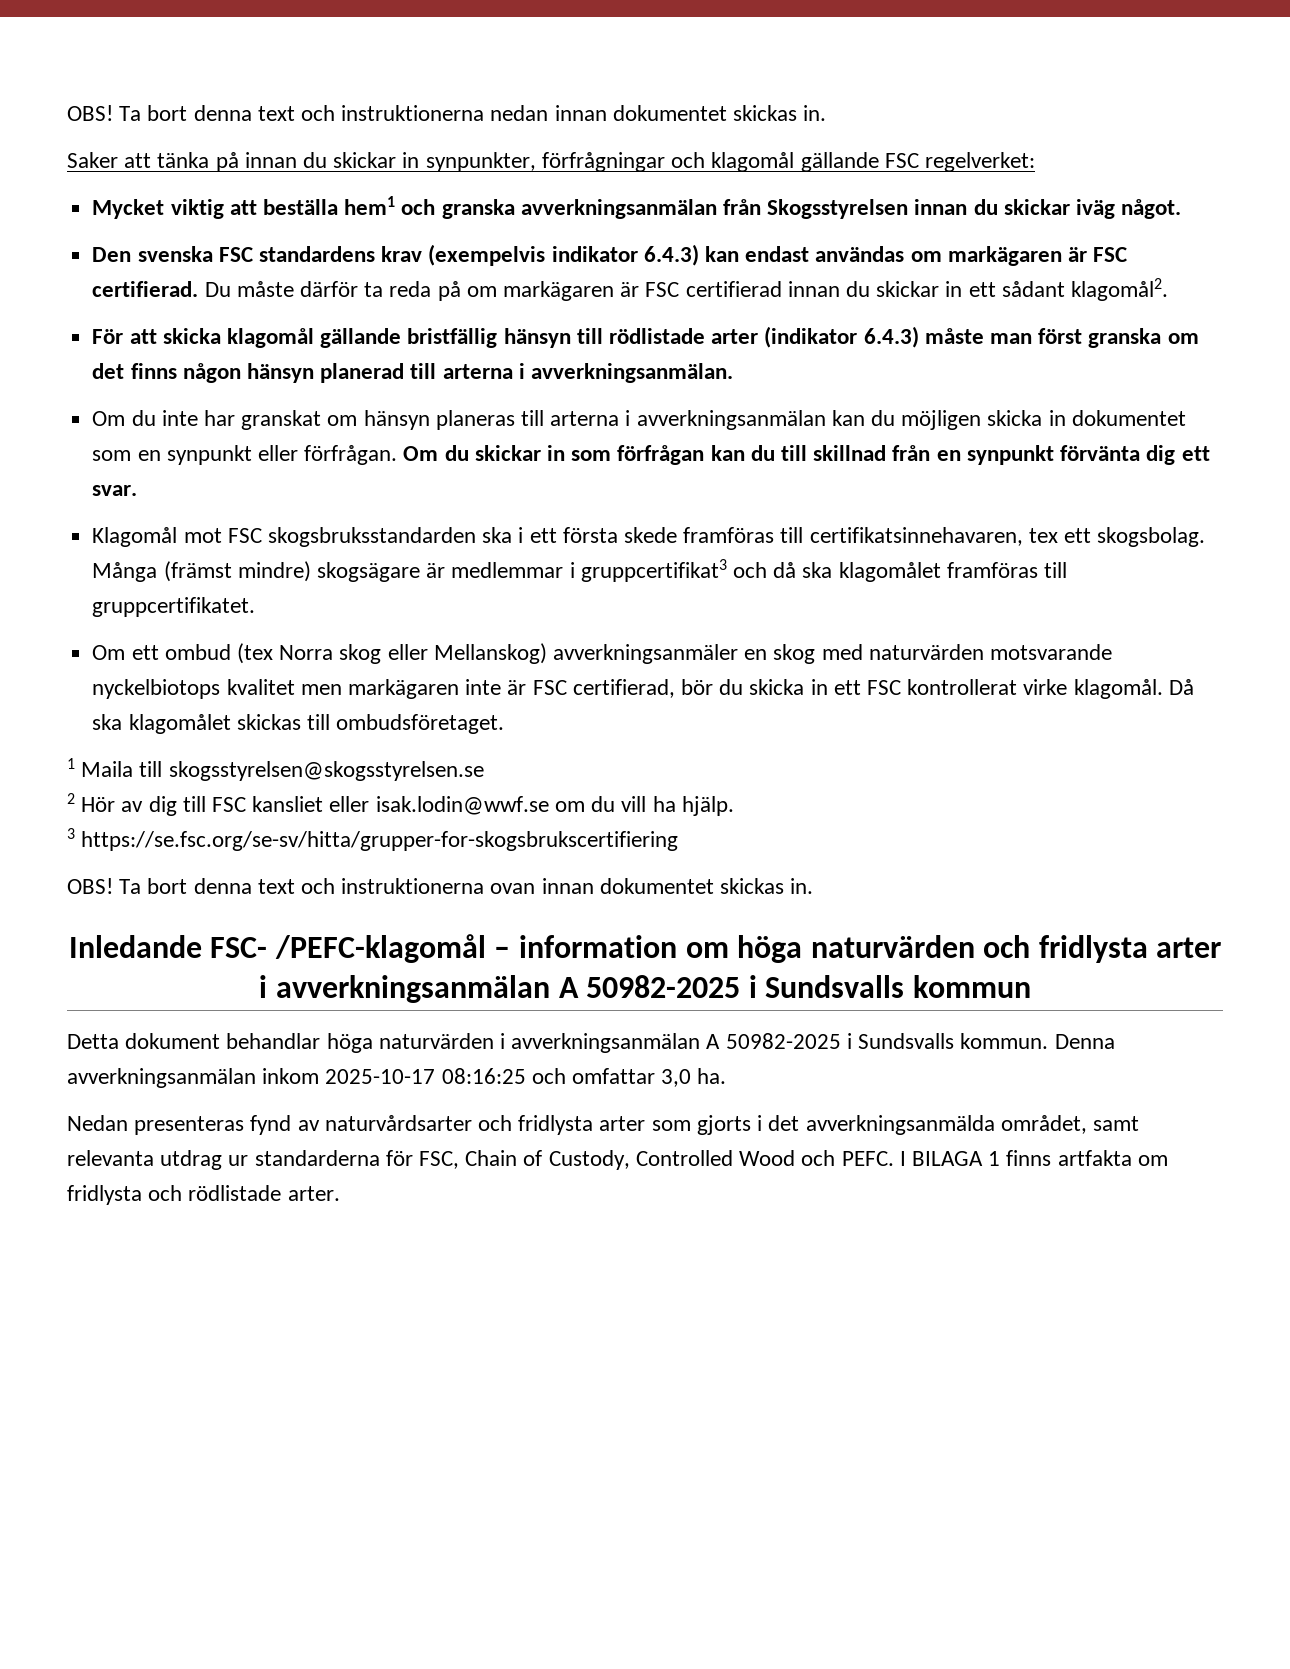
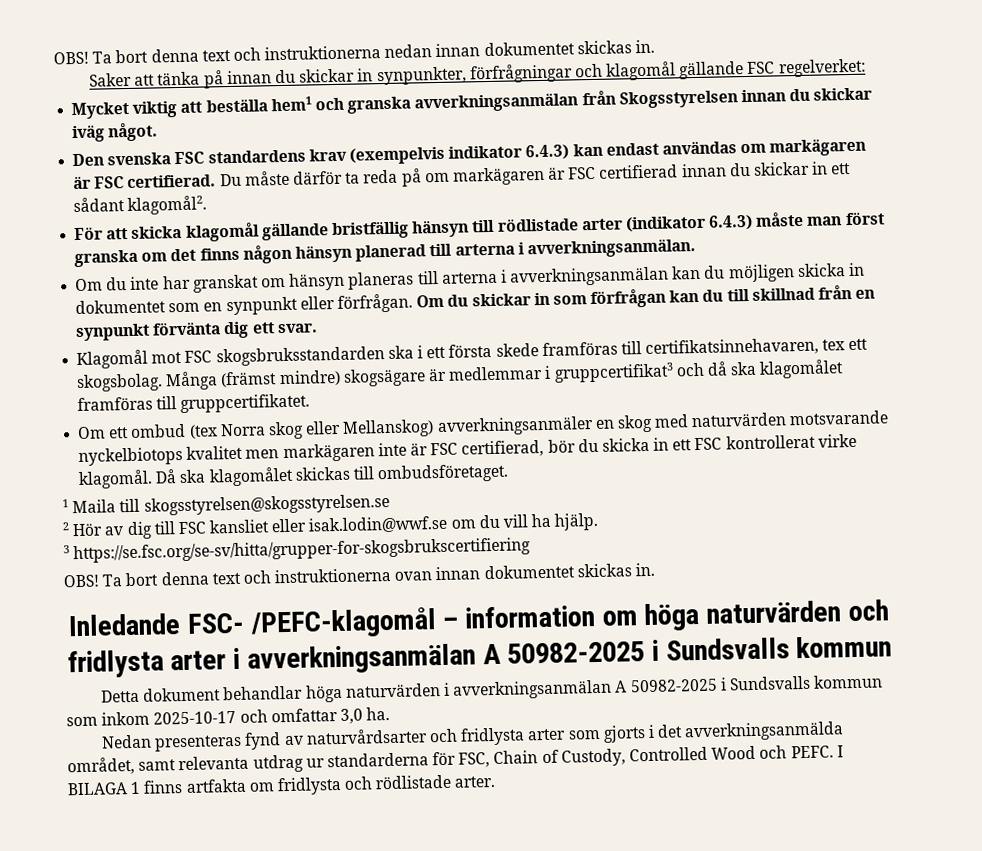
- Detta dokument behandlar höga naturvärden i avverkningsanmälan A 50982-2025 i Sundsvalls kommun. Denna avverkningsanmälan inkom 2025-10-17 08:16:25 och omfattar 3,0 ha.
+ Detta dokument behandlar höga naturvärden i avverkningsanmälan A 50982-2025 i Sundsvalls kommun som inkom 2025-10-17 och omfattar 3,0 ha.

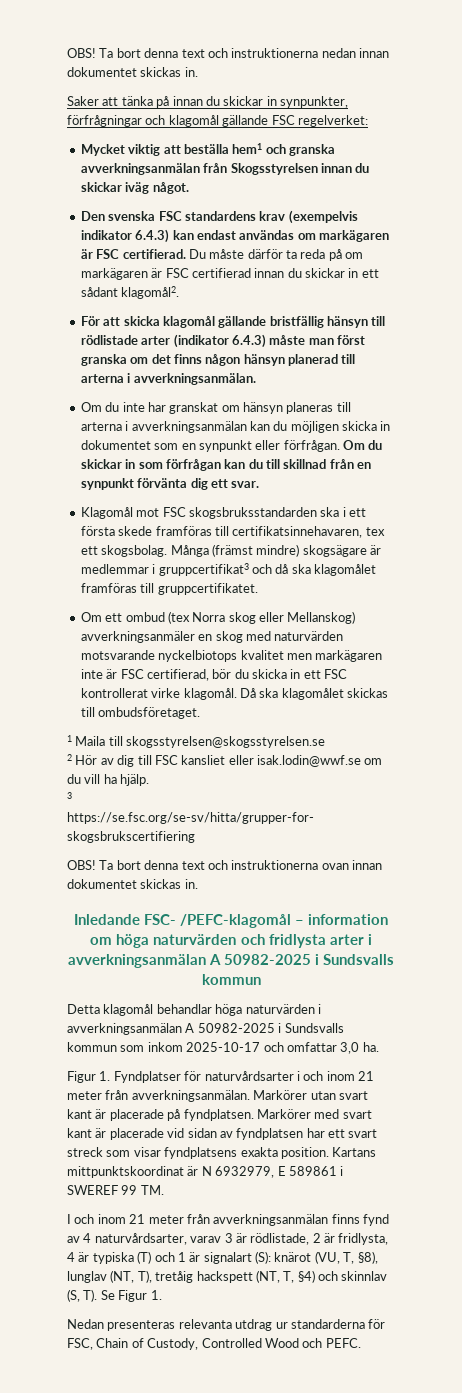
- Detta dokument behandlar höga naturvärden i avverkningsanmälan A 50982-2025 i Sundsvalls kommun som inkom 2025-10-17 och omfattar 3,0 ha.
+ Detta klagomål behandlar höga naturvärden i avverkningsanmälan A 50982-2025 i Sundsvalls kommun som inkom 2025-10-17 och omfattar 3,0 ha.
- Nedan presenteras fynd av naturvårdsarter och fridlysta arter som gjorts i det avverkningsanmälda området, samt relevanta utdrag ur standarderna för FSC, Chain of Custody, Controlled Wood och PEFC. I BILAGA 1 finns artfakta om fridlysta och rödlistade arter.
+ Figur 1. Fyndplatser för naturvårdsarter i och inom 21 meter från avverkningsanmälan. Markörer utan svart kant är placerade på fyndplatsen. Markörer med svart kant är placerade vid sidan av fyndplatsen har ett svart streck som visar fyndplatsens exakta position. Kartans mittpunktskoordinat är N 6932979, E 589861 i SWEREF 99 TM.
+ I och inom 21 meter från avverkningsanmälan finns fynd av 4 naturvårdsarter, varav 3 är rödlistade, 2 är fridlysta, 4 är typiska (T) och 1 är signalart (S): knärot (VU, T, §8), lunglav (NT, T), tretåig hackspett (NT, T, §4) och skinnlav (S, T). Se Figur 1.
+ Nedan presenteras relevanta utdrag ur standarderna för FSC, Chain of Custody, Controlled Wood och PEFC.

